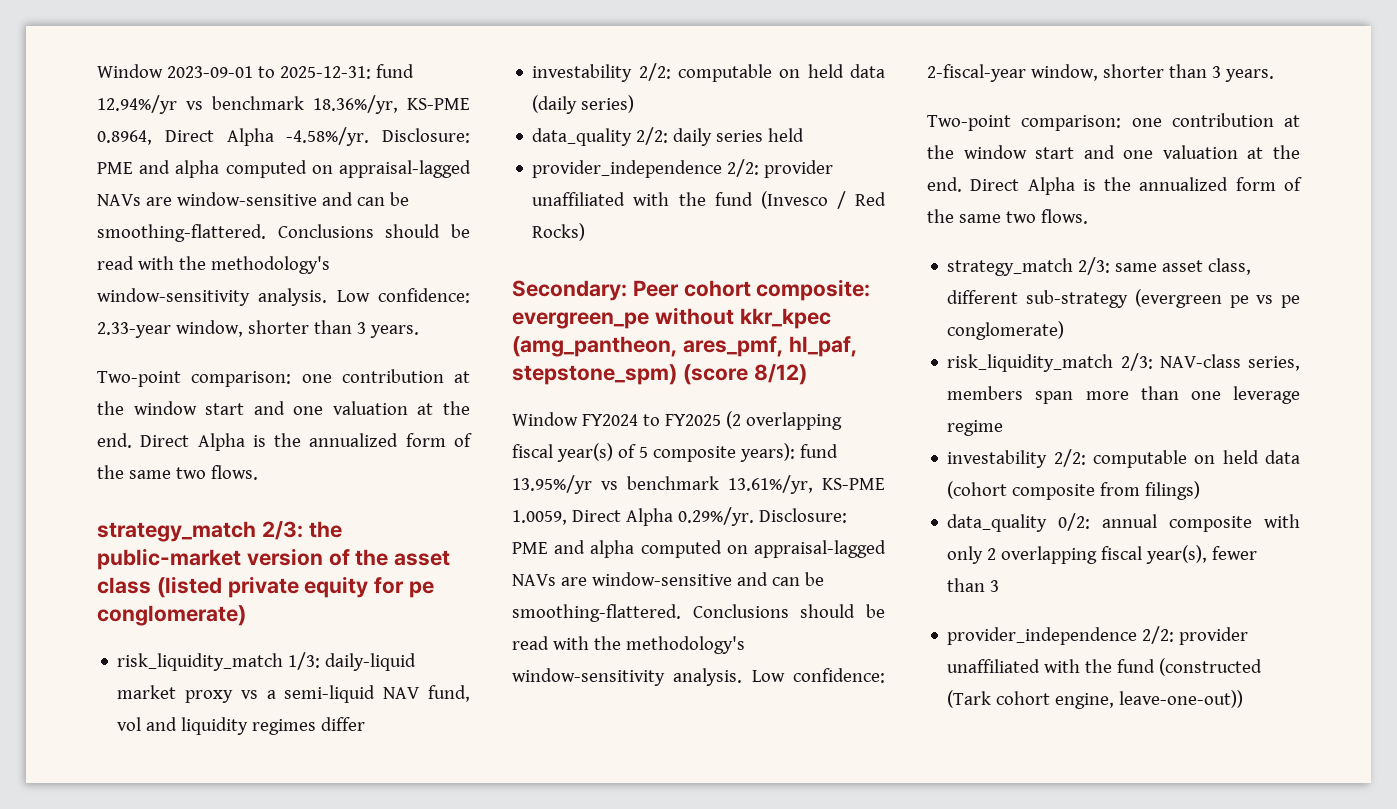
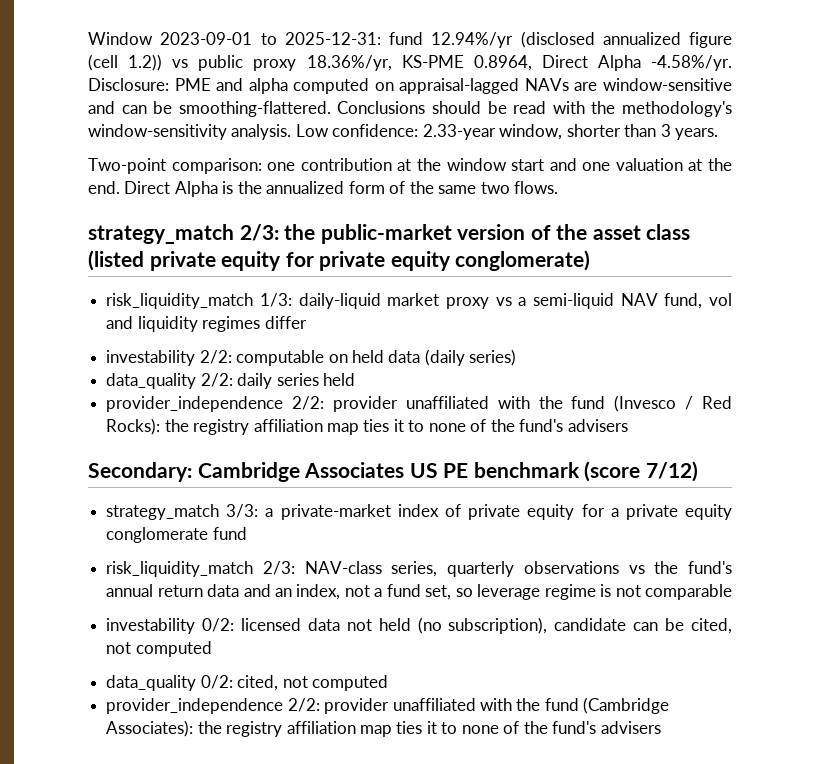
- Window 2023-09-01 to 2025-12-31: fund 12.94%/yr vs benchmark 18.36%/yr, KS-PME 0.8964, Direct Alpha -4.58%/yr. Disclosure: PME and alpha computed on appraisal-lagged NAVs are window-sensitive and can be smoothing-flattered.
+ Window 2023-09-01 to 2025-12-31: fund 12.94%/yr (disclosed annualized figure (cell 1.2)) vs public proxy 18.36%/yr, KS-PME 0.8964, Direct Alpha -4.58%/yr. Disclosure: PME and alpha computed on appraisal-lagged NAVs are window-sensitive and can be smoothing-flattered.
- strategy_match 2/3: the public-market version of the asset class (listed private equity for pe conglomerate)
+ strategy_match 2/3: the public-market version of the asset class (listed private equity for private equity conglomerate)
- provider_independence 2/2: provider unaffiliated with the fund (Invesco / Red Rocks)
- Secondary: Peer cohort composite: evergreen_pe without kkr_kpec (amg_pantheon, ares_pmf, hl_paf, stepstone_spm) (score 8/12)
- Window FY2024 to FY2025 (2 overlapping fiscal year(s) of 5 composite years): fund 13.95%/yr vs benchmark 13.61%/yr, KS-PME 1.0059, Direct Alpha 0.29%/yr. Disclosure: PME and alpha computed on appraisal-lagged NAVs are window-sensitive and can be smoothing-flattered. Conclusions should be read with the methodology's window-sensitivity analysis. Low confidence: 2-fiscal-year window, shorter than 3 years.
- Two-point comparison: one contribution at the window start and one valuation at the end. Direct Alpha is the annualized form of the same two flows.
- strategy_match 2/3: same asset class, different sub-strategy (evergreen pe vs pe conglomerate)
- risk_liquidity_match 2/3: NAV-class series, members span more than one leverage regime
- investability 2/2: computable on held data (cohort composite from filings)
- data_quality 0/2: annual composite with only 2 overlapping fiscal year(s), fewer than 3
- provider_independence 2/2: provider unaffiliated with the fund (constructed (Tark cohort engine, leave-one-out))
+ provider_independence 2/2: provider unaffiliated with the fund (Invesco / Red Rocks): the registry affiliation map ties it to none of the fund's advisers
+ Secondary: Cambridge Associates US PE benchmark (score 7/12)
+ strategy_match 3/3: a private-market index of private equity for a private equity conglomerate fund
+ risk_liquidity_match 2/3: NAV-class series, quarterly observations vs the fund's annual return data and an index, not a fund set, so leverage regime is not comparable
+ investability 0/2: licensed data not held (no subscription), candidate can be cited, not computed
+ data_quality 0/2: cited, not computed
+ provider_independence 2/2: provider unaffiliated with the fund (Cambridge Associates): the registry affiliation map ties it to none of the fund's advisers

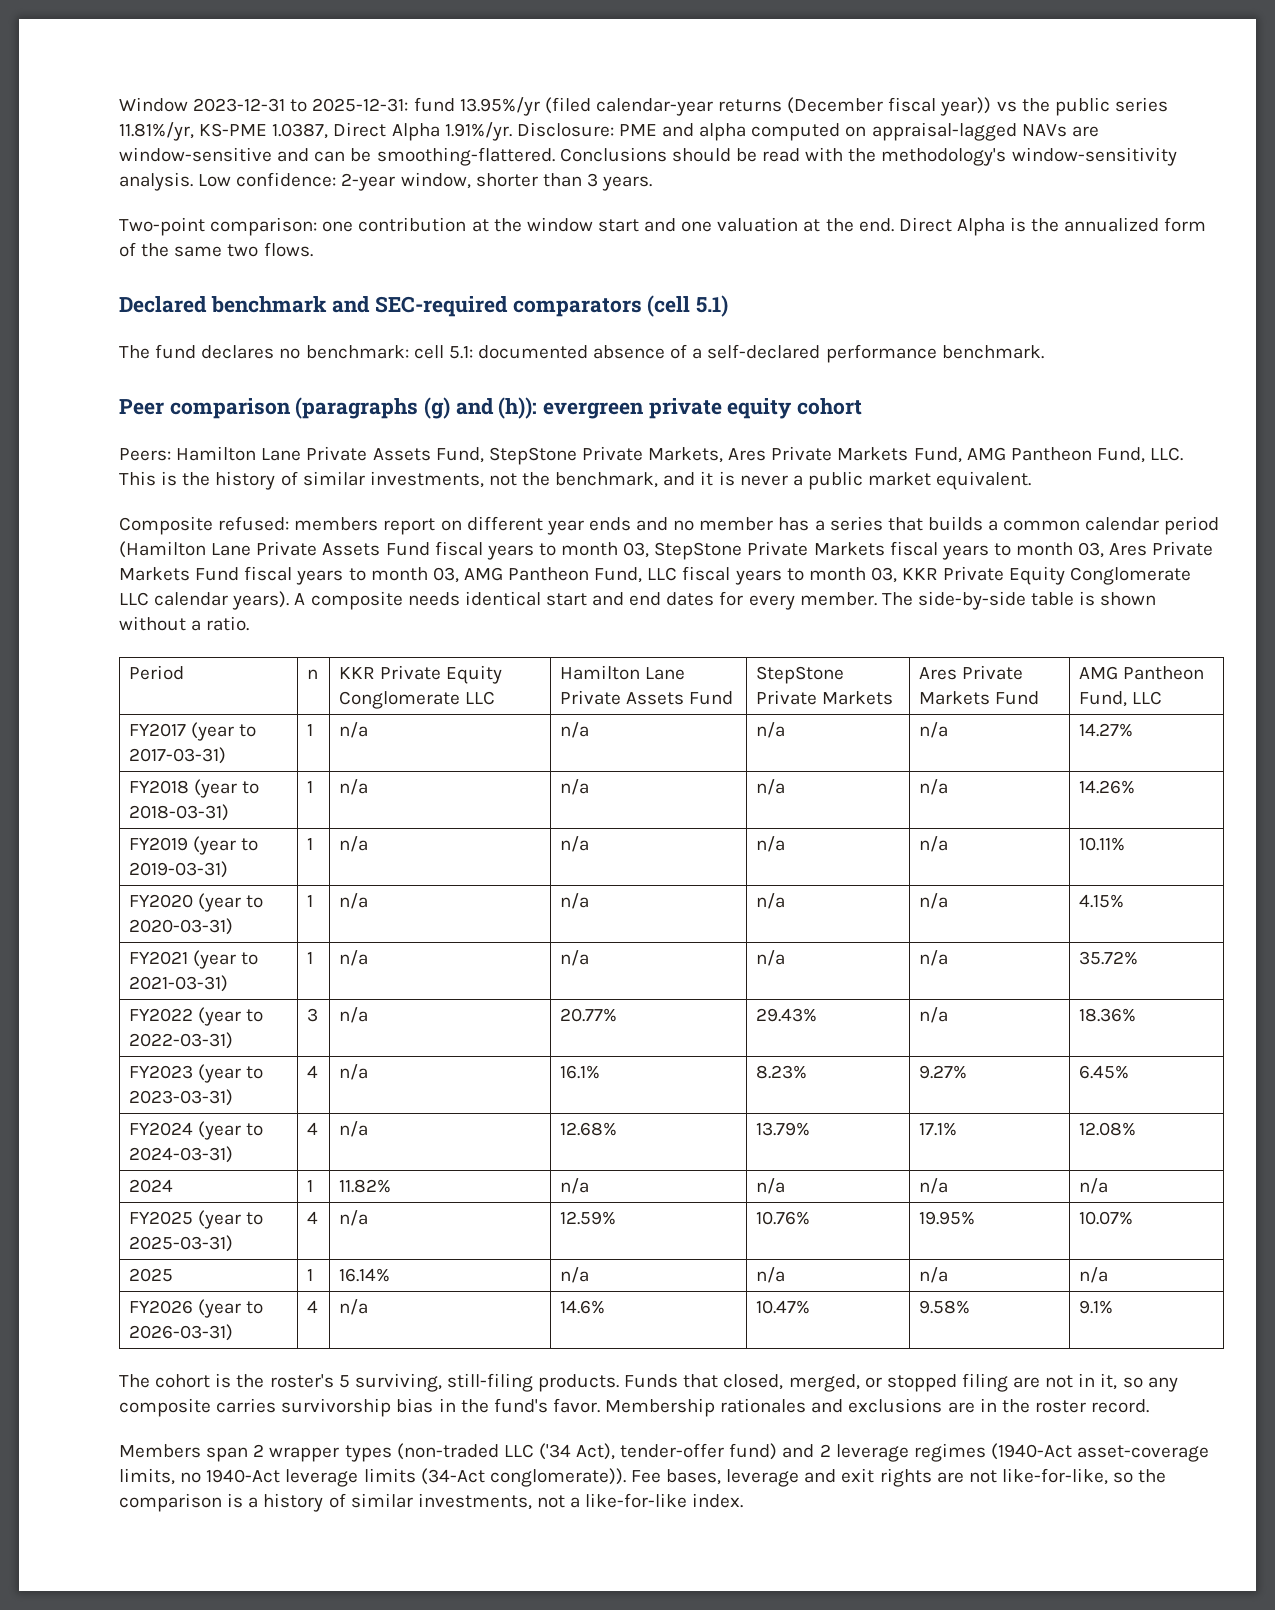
- Window 2023-09-01 to 2025-12-31: fund 12.94%/yr (disclosed annualized figure (cell 1.2)) vs public proxy 18.36%/yr, KS-PME 0.8964, Direct Alpha -4.58%/yr. Disclosure: PME and alpha computed on appraisal-lagged NAVs are window-sensitive and can be smoothing-flattered.
+ Window 2023-12-31 to 2025-12-31: fund 13.95%/yr (filed calendar-year returns (December fiscal year)) vs the public series 11.81%/yr, KS-PME 1.0387, Direct Alpha 1.91%/yr. Disclosure: PME and alpha computed on appraisal-lagged NAVs are window-sensitive and can be smoothing-flattered.
- Low confidence: 2.33-year window, shorter than 3 years.
+ Low confidence: 2-year window, shorter than 3 years.
- strategy_match 2/3: the public-market version of the asset class (listed private equity for private equity conglomerate)
- risk_liquidity_match 1/3: daily-liquid market proxy vs a semi-liquid NAV fund, vol and liquidity regimes differ
- investability 2/2: computable on held data (daily series)
- data_quality 2/2: daily series held
- provider_independence 2/2: provider unaffiliated with the fund (Invesco / Red Rocks): the registry affiliation map ties it to none of the fund's advisers
- Secondary: Cambridge Associates US PE benchmark (score 7/12)
- strategy_match 3/3: a private-market index of private equity for a private equity conglomerate fund
- risk_liquidity_match 2/3: NAV-class series, quarterly observations vs the fund's annual return data and an index, not a fund set, so leverage regime is not comparable
- investability 0/2: licensed data not held (no subscription), candidate can be cited, not computed
- data_quality 0/2: cited, not computed
- provider_independence 2/2: provider unaffiliated with the fund (Cambridge Associates): the registry affiliation map ties it to none of the fund's advisers
+ Declared benchmark and SEC-required comparators (cell 5.1)
+ The fund declares no benchmark: cell 5.1: documented absence of a self-declared performance benchmark.
+ Peer comparison (paragraphs (g) and (h)): evergreen private equity cohort
+ Peers: Hamilton Lane Private Assets Fund, StepStone Private Markets, Ares Private Markets Fund, AMG Pantheon Fund, LLC. This is the history of similar investments, not the benchmark, and it is never a public market equivalent.
+ Composite refused: members report on different year ends and no member has a series that builds a common calendar period (Hamilton Lane Private Assets Fund fiscal years to month 03, StepStone Private Markets fiscal years to month 03, Ares Private Markets Fund fiscal years to month 03, AMG Pantheon Fund, LLC fiscal years to month 03, KKR Private Equity Conglomerate LLC calendar years). A composite needs identical start and end dates for every member. The side-by-side table is shown without a ratio.
+ Period | n | KKR Private Equity Conglomerate LLC | Hamilton Lane Private Assets Fund | StepStone Private Markets | Ares Private Markets Fund | AMG Pantheon Fund, LLC
+ FY2017 (year to 2017-03-31) | 1 | n/a | n/a | n/a | n/a | 14.27%
+ FY2018 (year to 2018-03-31) | 1 | n/a | n/a | n/a | n/a | 14.26%
+ FY2019 (year to 2019-03-31) | 1 | n/a | n/a | n/a | n/a | 10.11%
+ FY2020 (year to 2020-03-31) | 1 | n/a | n/a | n/a | n/a | 4.15%
+ FY2021 (year to 2021-03-31) | 1 | n/a | n/a | n/a | n/a | 35.72%
+ FY2022 (year to 2022-03-31) | 3 | n/a | 20.77% | 29.43% | n/a | 18.36%
+ FY2023 (year to 2023-03-31) | 4 | n/a | 16.1% | 8.23% | 9.27% | 6.45%
+ FY2024 (year to 2024-03-31) | 4 | n/a | 12.68% | 13.79% | 17.1% | 12.08%
+ 2024 | 1 | 11.82% | n/a | n/a | n/a | n/a
+ FY2025 (year to 2025-03-31) | 4 | n/a | 12.59% | 10.76% | 19.95% | 10.07%
+ 2025 | 1 | 16.14% | n/a | n/a | n/a | n/a
+ FY2026 (year to 2026-03-31) | 4 | n/a | 14.6% | 10.47% | 9.58% | 9.1%
+ The cohort is the roster's 5 surviving, still-filing products. Funds that closed, merged, or stopped filing are not in it, so any composite carries survivorship bias in the fund's favor. Membership rationales and exclusions are in the roster record.
+ Members span 2 wrapper types (non-traded LLC ('34 Act), tender-offer fund) and 2 leverage regimes (1940-Act asset-coverage limits, no 1940-Act leverage limits (34-Act conglomerate)). Fee bases, leverage and exit rights are not like-for-like, so the comparison is a history of similar investments, not a like-for-like index.

